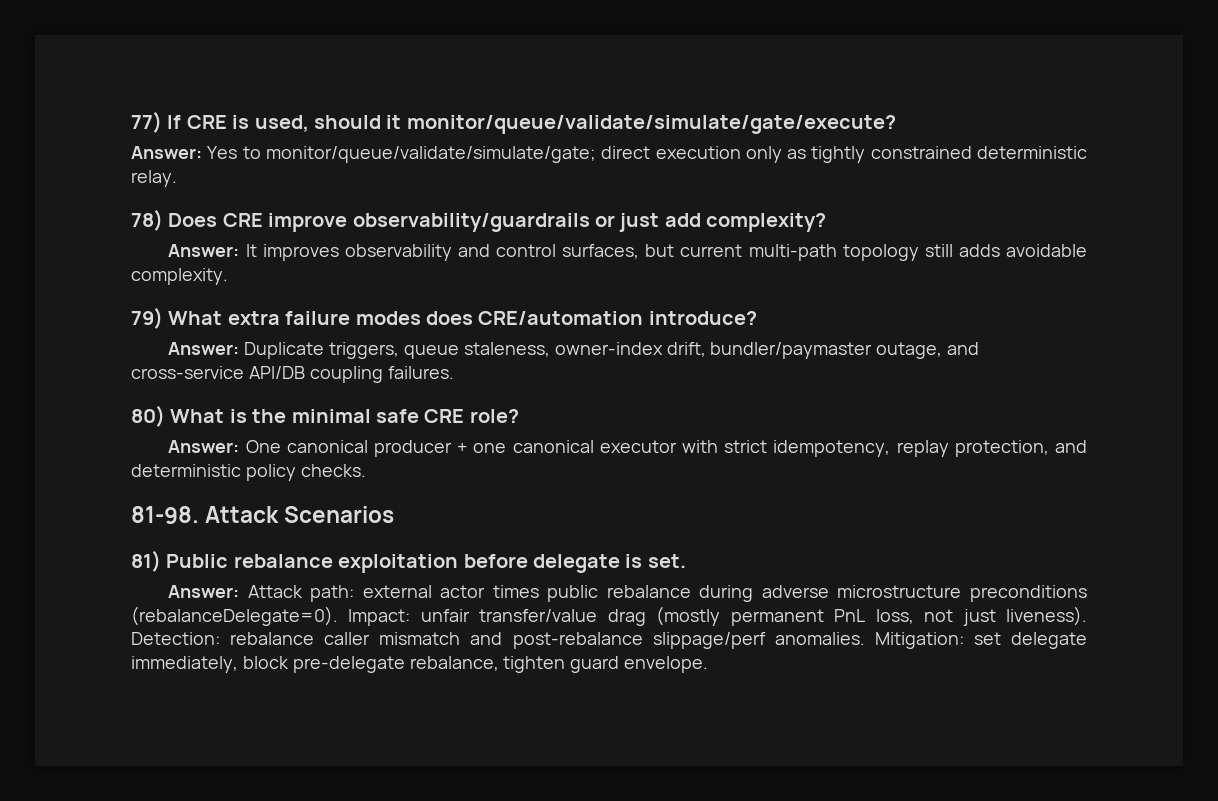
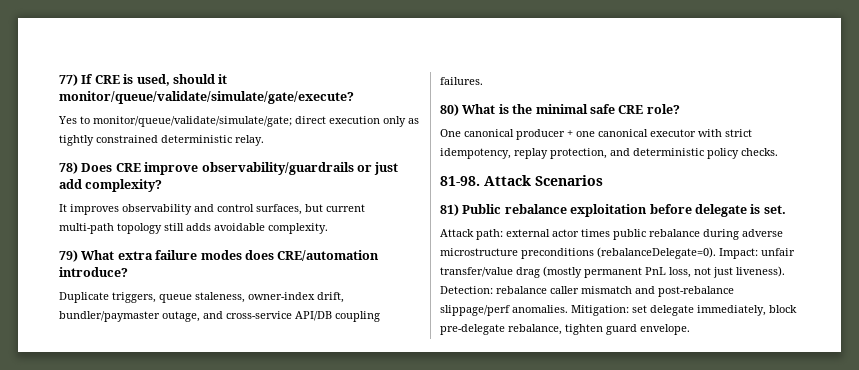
- Answer: Yes to monitor/queue/validate/simulate/gate; direct execution only as tightly constrained deterministic relay.
+ Yes to monitor/queue/validate/simulate/gate; direct execution only as tightly constrained deterministic relay.
- Answer: It improves observability and control surfaces, but current multi-path topology still adds avoidable complexity.
+ It improves observability and control surfaces, but current multi-path topology still adds avoidable complexity.
- Answer: Duplicate triggers, queue staleness, owner-index drift, bundler/paymaster outage, and cross-service API/DB coupling failures.
+ Duplicate triggers, queue staleness, owner-index drift, bundler/paymaster outage, and cross-service API/DB coupling failures.
- Answer: One canonical producer + one canonical executor with strict idempotency, replay protection, and deterministic policy checks.
+ One canonical producer + one canonical executor with strict idempotency, replay protection, and deterministic policy checks.
- Answer: Attack path: external actor times public rebalance during adverse microstructure preconditions (rebalanceDelegate=0).
+ Attack path: external actor times public rebalance during adverse microstructure preconditions (rebalanceDelegate=0).

